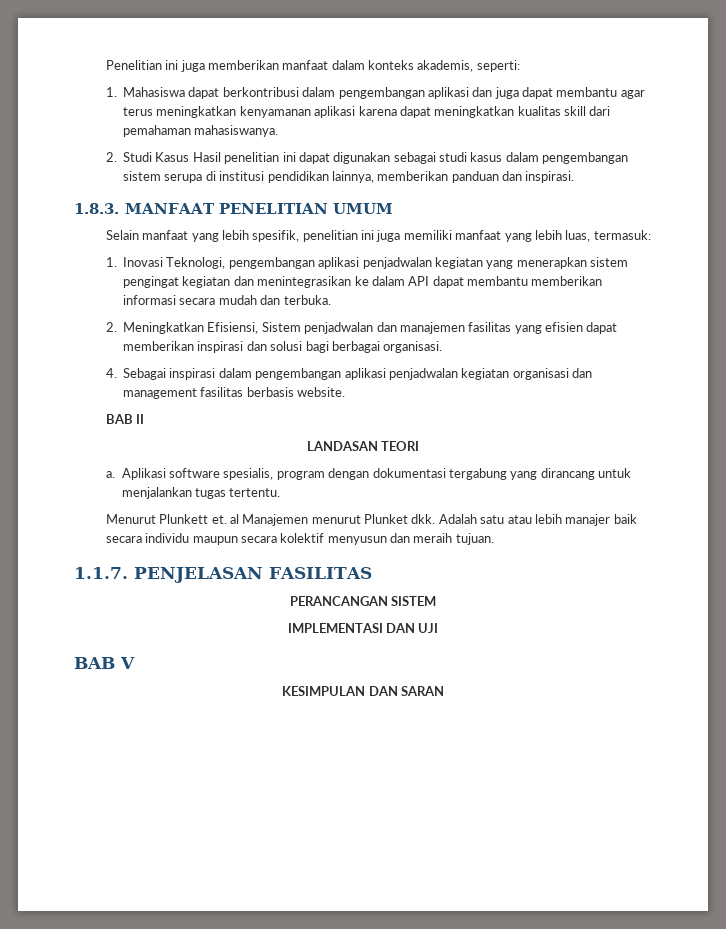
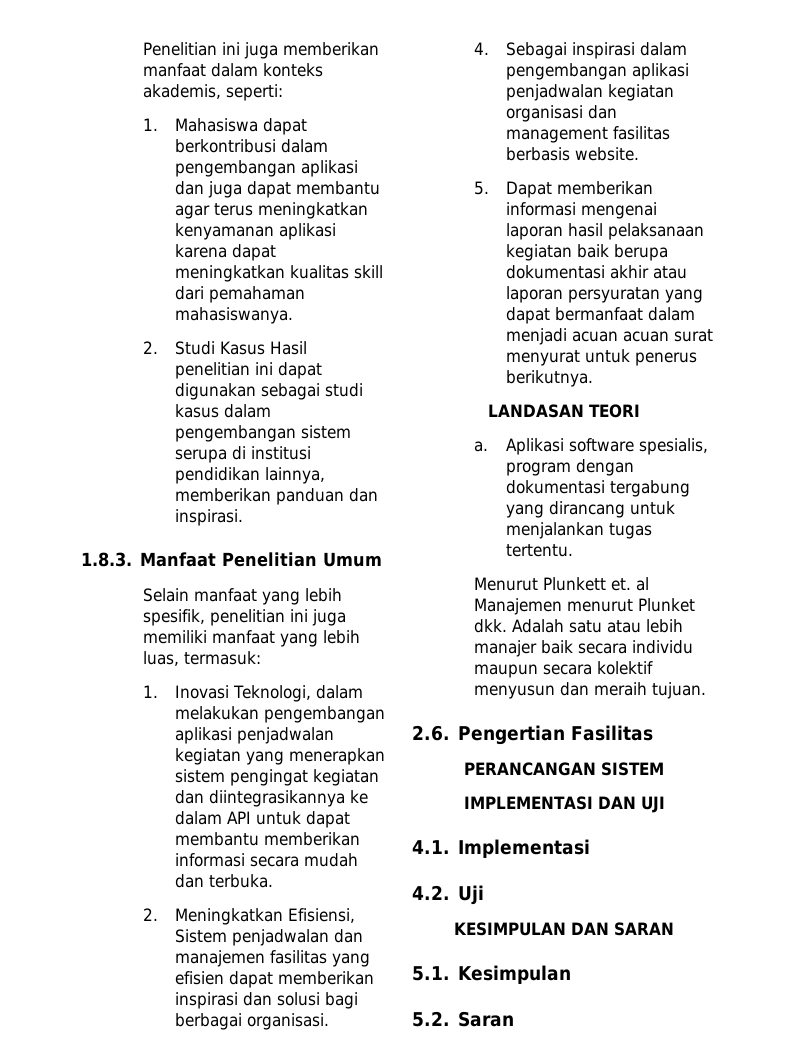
- 1.8.3. MANFAAT PENELITIAN UMUM
+ 1.8.3. Manfaat Penelitian Umum
- 1. Inovasi Teknologi, pengembangan aplikasi penjadwalan kegiatan yang menerapkan sistem pengingat kegiatan dan menintegrasikan ke dalam API dapat membantu memberikan informasi secara mudah dan terbuka.
+ 1. Inovasi Teknologi, dalam melakukan pengembangan aplikasi penjadwalan kegiatan yang menerapkan sistem pengingat kegiatan dan diintegrasikannya ke dalam API untuk dapat membantu memberikan informasi secara mudah dan terbuka.
- BAB II
+ 5. Dapat memberikan informasi mengenai laporan hasil pelaksanaan kegiatan baik berupa dokumentasi akhir atau laporan persyuratan yang dapat bermanfaat dalam menjadi acuan acuan surat menyurat untuk penerus berikutnya.
- 1.1.7. PENJELASAN FASILITAS
+ 2.6. Pengertian Fasilitas
- BAB V
+ 4.1. Implementasi
+ 4.2. Uji
+ 5.1. Kesimpulan
+ 5.2. Saran

